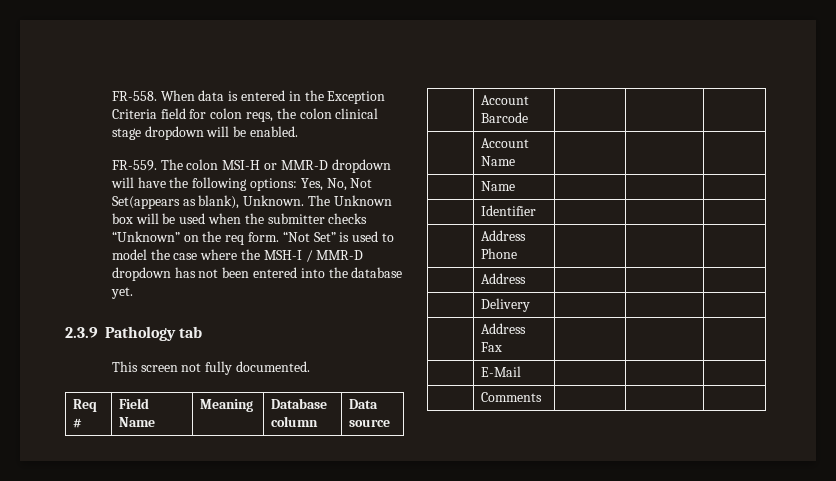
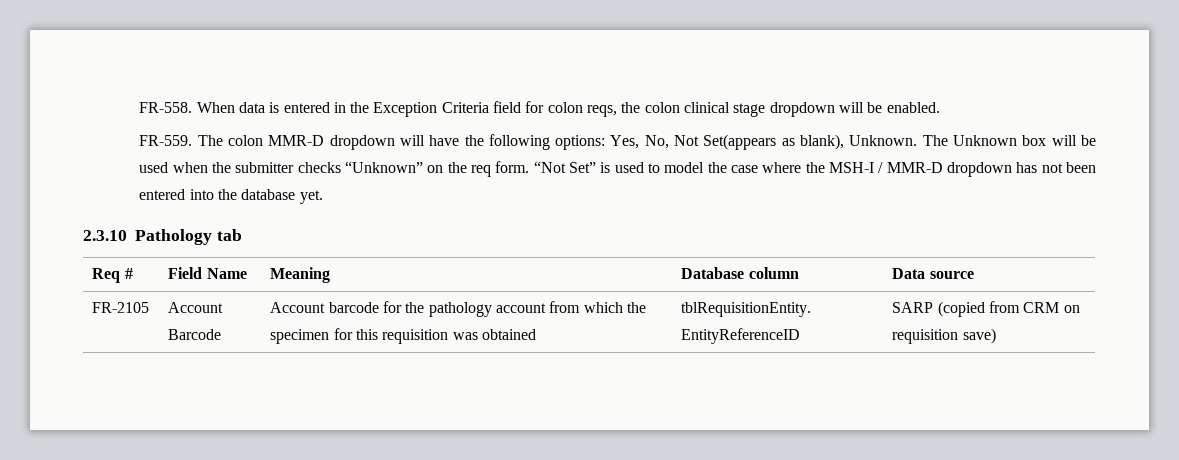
- The colon MSI-H or MMR-D dropdown will have the following options: Yes, No, Not Set(appears as blank), Unknown.
+ The colon MMR-D dropdown will have the following options: Yes, No, Not Set(appears as blank), Unknown.
- 2.3.9 Pathology tab
+ 2.3.10 Pathology tab
- This screen not fully documented.
- | Account Barcode | | |
- | Account Name | | |
- | Name | | |
- | Identifier | | |
- | Address Phone | | |
- | Address | | |
- | Delivery | | |
- | Address Fax | | |
- | E-Mail | | |
- | Comments | | |
+ FR-2105 | Account Barcode | Account barcode for the pathology account from which the specimen for this requisition was obtained | tblRequisitionEntity. EntityReferenceID | SARP (copied from CRM on requisition save)

